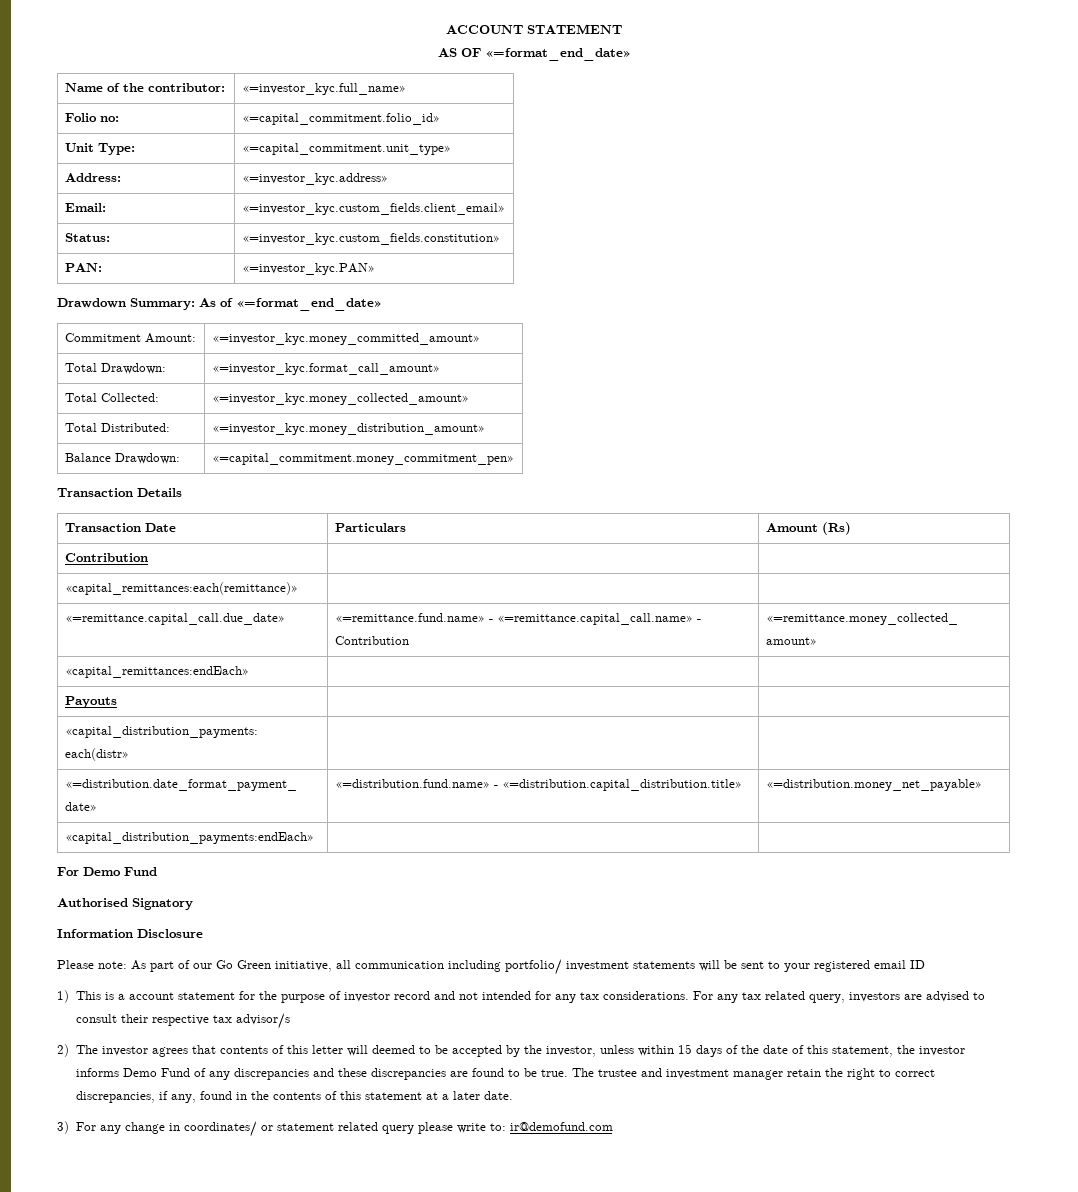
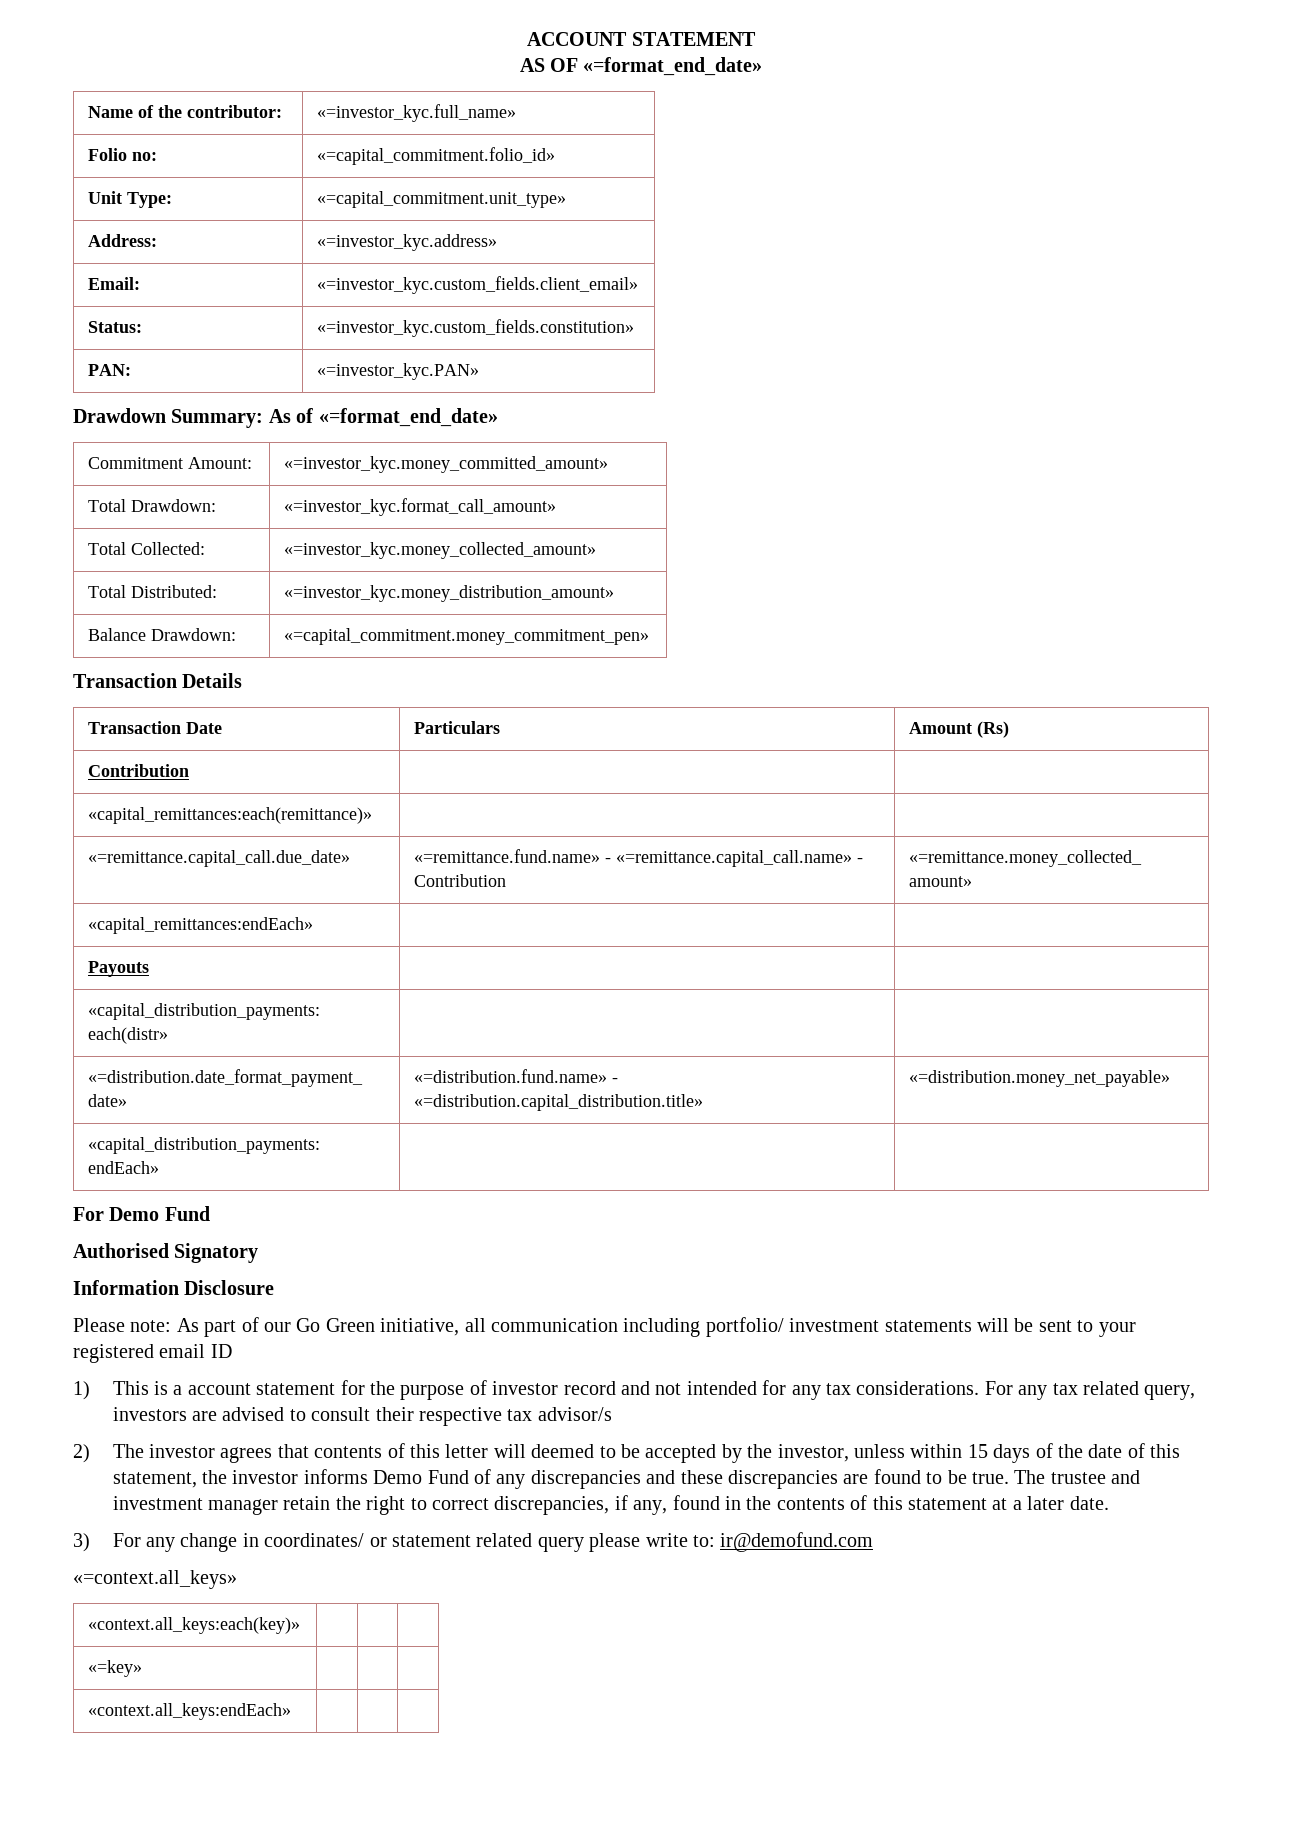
+ «=context.all_keys»
+ «context.all_keys:each(key)» | | |
+ «=key» | | |
+ «context.all_keys:endEach» | | |

